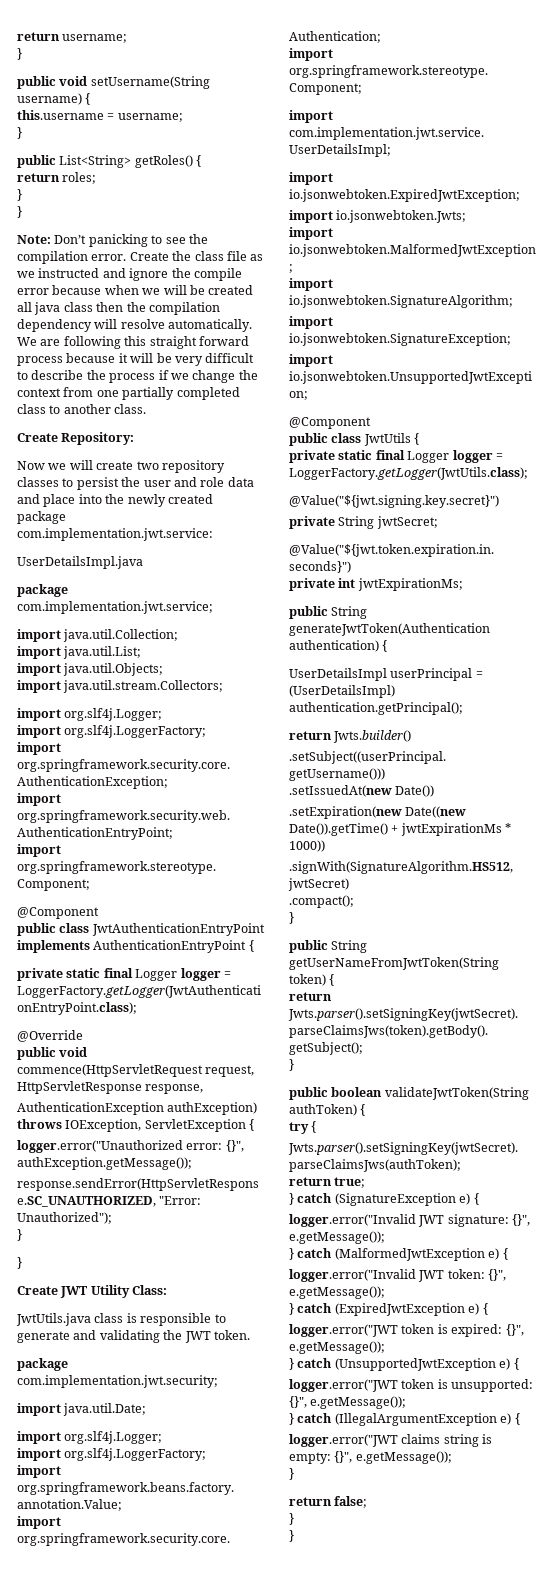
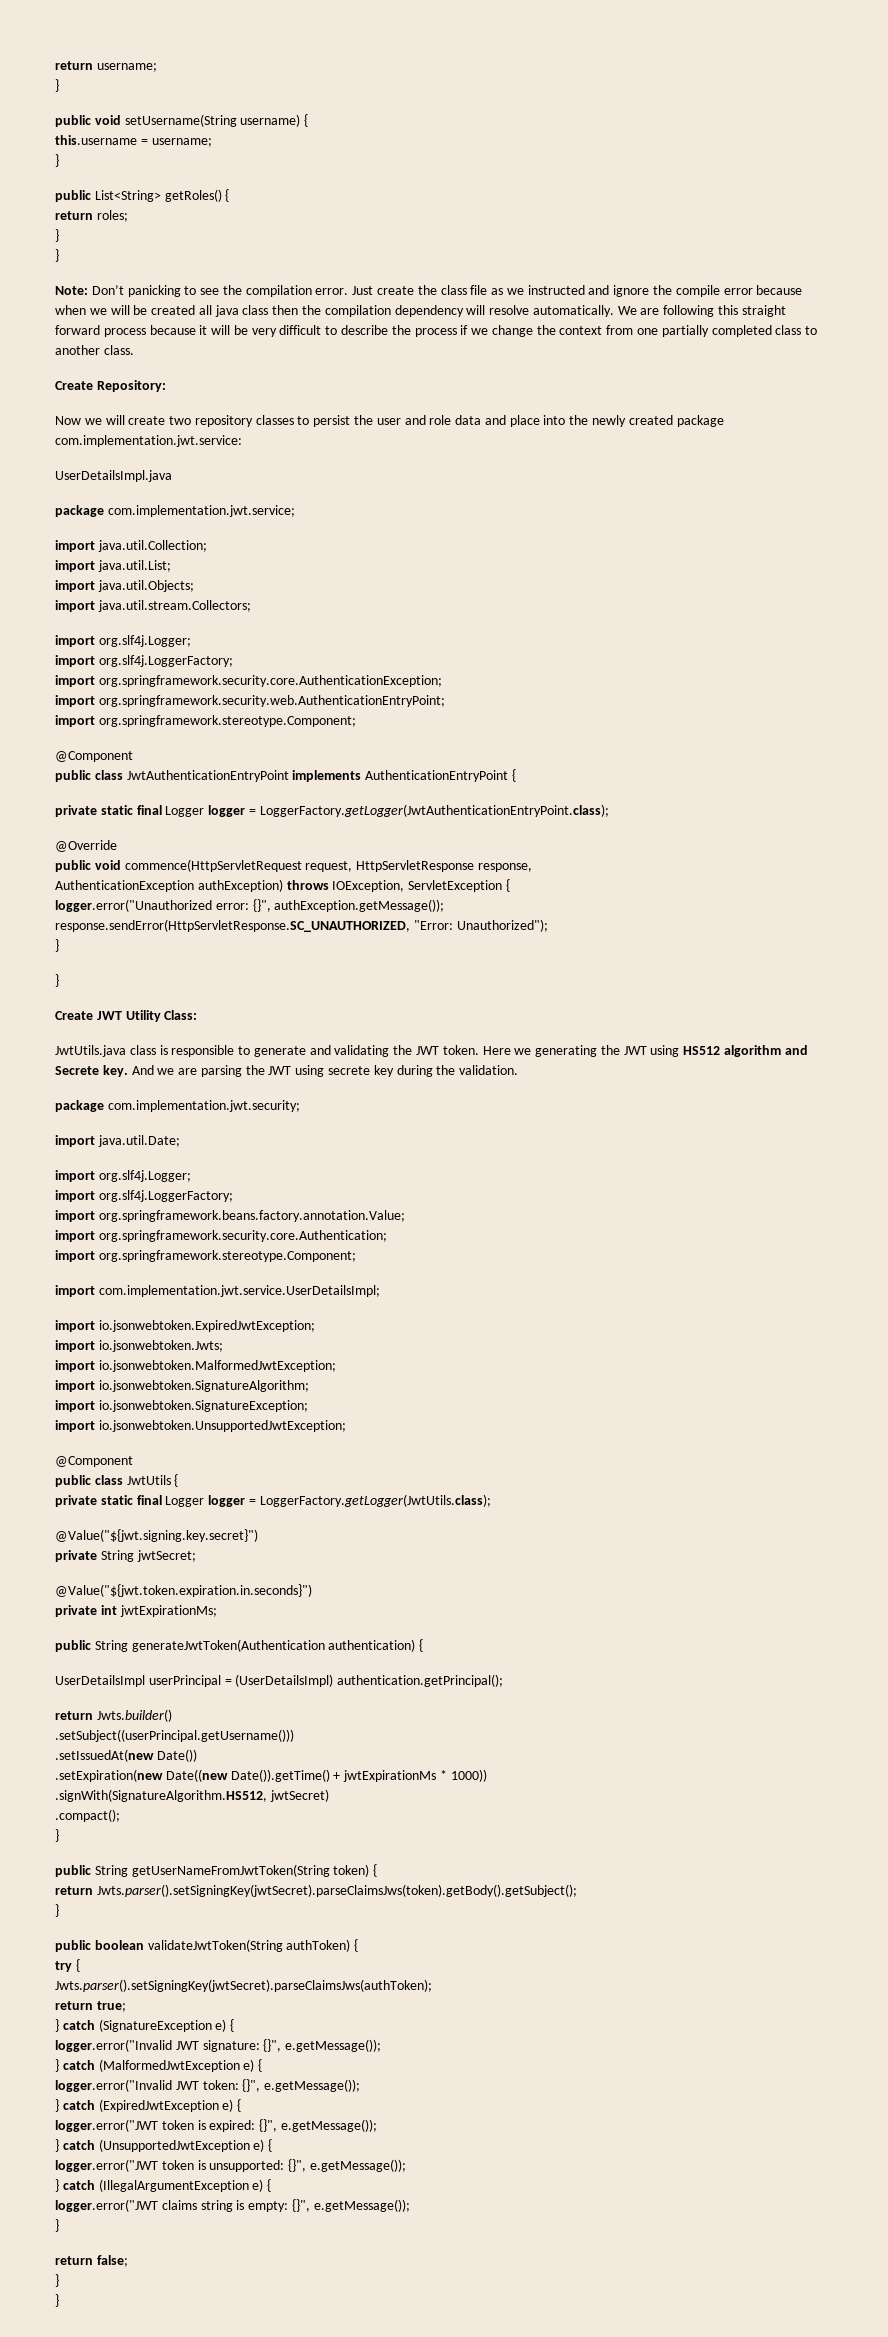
- Create the class file as we instructed and ignore the compile error because when we will be created all java class then the compilation dependency will resolve automatically.
+ Just create the class file as we instructed and ignore the compile error because when we will be created all java class then the compilation dependency will resolve automatically.
+ Here we generating the JWT using HS512 algorithm and Secrete key. And we are parsing the JWT using secrete key during the validation.

